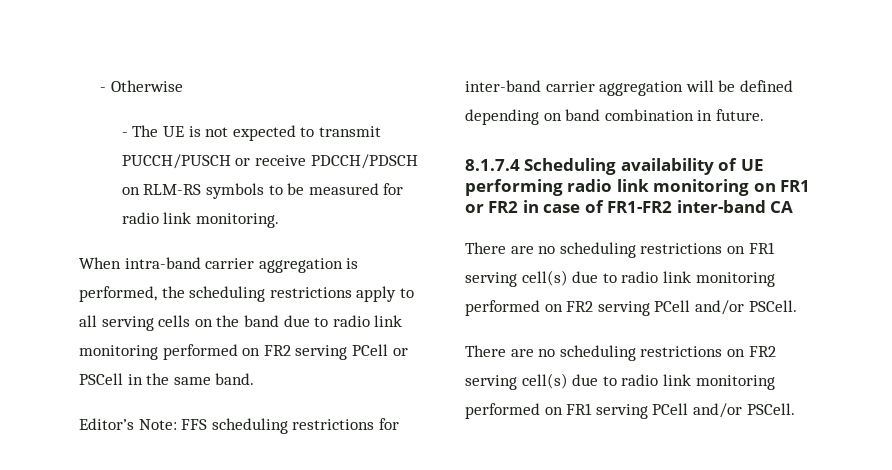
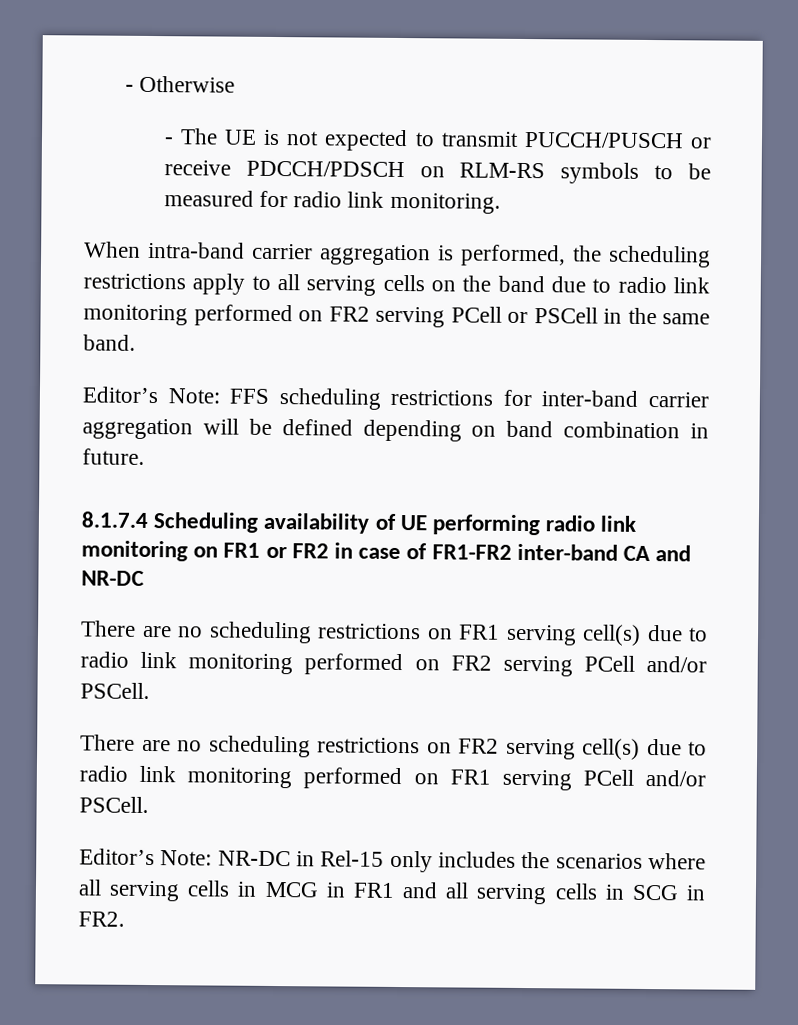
- 8.1.7.4 Scheduling availability of UE performing radio link monitoring on FR1 or FR2 in case of FR1-FR2 inter-band CA
+ 8.1.7.4 Scheduling availability of UE performing radio link monitoring on FR1 or FR2 in case of FR1-FR2 inter-band CA and NR-DC
+ Editor’s Note: NR-DC in Rel-15 only includes the scenarios where all serving cells in MCG in FR1 and all serving cells in SCG in FR2.

